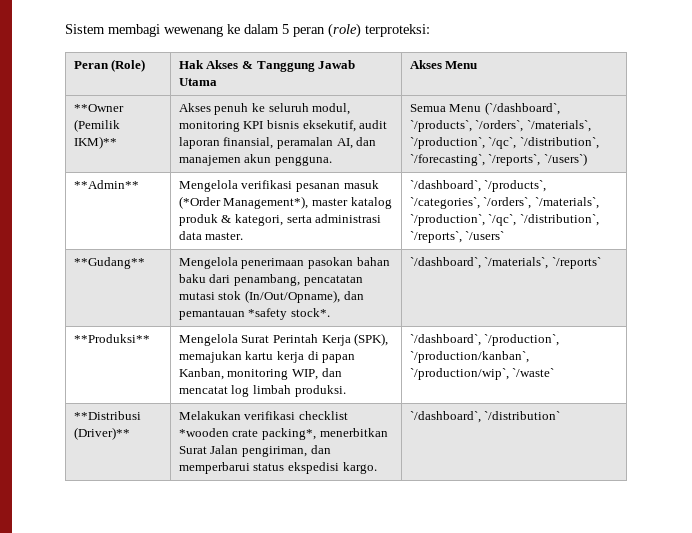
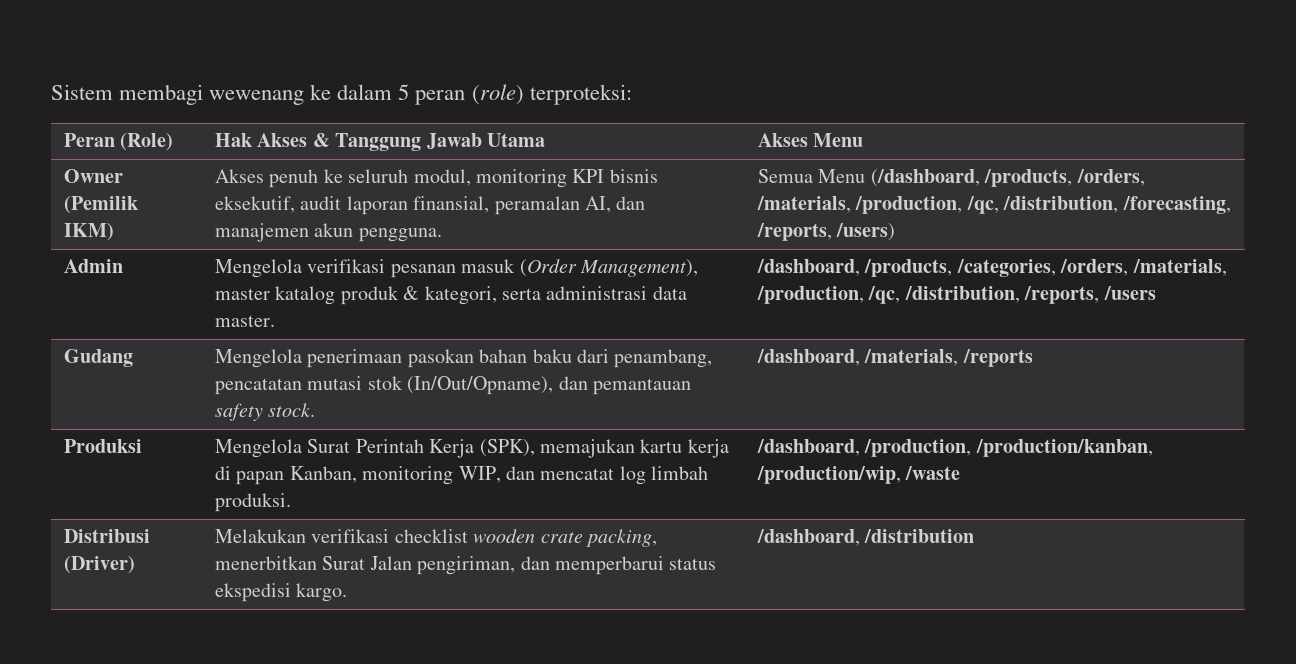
- **Owner (Pemilik IKM)** | Akses penuh ke seluruh modul, monitoring KPI bisnis eksekutif, audit laporan finansial, peramalan AI, dan manajemen akun pengguna. | Semua Menu (`/dashboard`, `/products`, `/orders`, `/materials`, `/production`, `/qc`, `/distribution`, `/forecasting`, `/reports`, `/users`)
- **Admin** | Mengelola verifikasi pesanan masuk (*Order Management*), master katalog produk & kategori, serta administrasi data master. | `/dashboard`, `/products`, `/categories`, `/orders`, `/materials`, `/production`, `/qc`, `/distribution`, `/reports`, `/users`
- **Gudang** | Mengelola penerimaan pasokan bahan baku dari penambang, pencatatan mutasi stok (In/Out/Opname), dan pemantauan *safety stock*. | `/dashboard`, `/materials`, `/reports`
- **Produksi** | Mengelola Surat Perintah Kerja (SPK), memajukan kartu kerja di papan Kanban, monitoring WIP, dan mencatat log limbah produksi. | `/dashboard`, `/production`, `/production/kanban`, `/production/wip`, `/waste`
- **Distribusi (Driver)** | Melakukan verifikasi checklist *wooden crate packing*, menerbitkan Surat Jalan pengiriman, dan memperbarui status ekspedisi kargo. | `/dashboard`, `/distribution`
+ Owner (Pemilik IKM) | Akses penuh ke seluruh modul, monitoring KPI bisnis eksekutif, audit laporan finansial, peramalan AI, dan manajemen akun pengguna. | Semua Menu (/dashboard, /products, /orders, /materials, /production, /qc, /distribution, /forecasting, /reports, /users)
+ Admin | Mengelola verifikasi pesanan masuk (Order Management), master katalog produk & kategori, serta administrasi data master. | /dashboard, /products, /categories, /orders, /materials, /production, /qc, /distribution, /reports, /users
+ Gudang | Mengelola penerimaan pasokan bahan baku dari penambang, pencatatan mutasi stok (In/Out/Opname), dan pemantauan safety stock. | /dashboard, /materials, /reports
+ Produksi | Mengelola Surat Perintah Kerja (SPK), memajukan kartu kerja di papan Kanban, monitoring WIP, dan mencatat log limbah produksi. | /dashboard, /production, /production/kanban, /production/wip, /waste
+ Distribusi (Driver) | Melakukan verifikasi checklist wooden crate packing, menerbitkan Surat Jalan pengiriman, dan memperbarui status ekspedisi kargo. | /dashboard, /distribution

